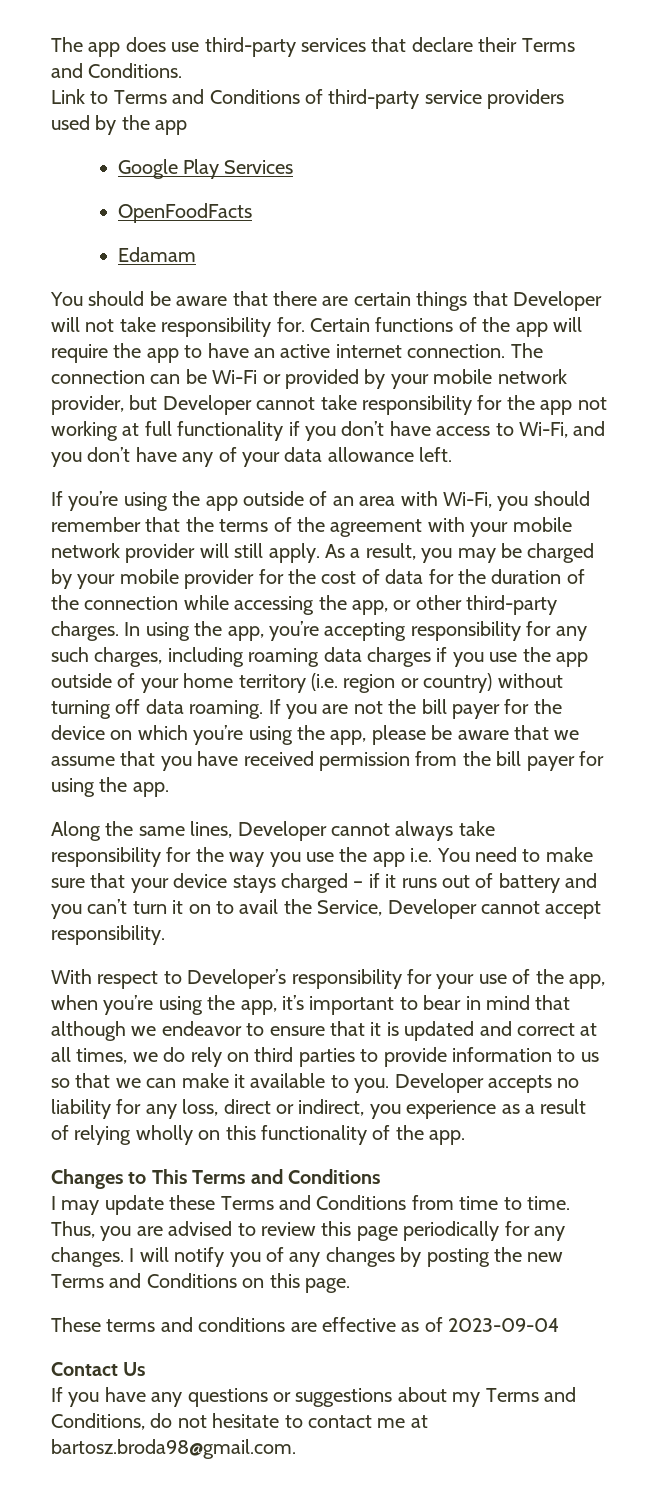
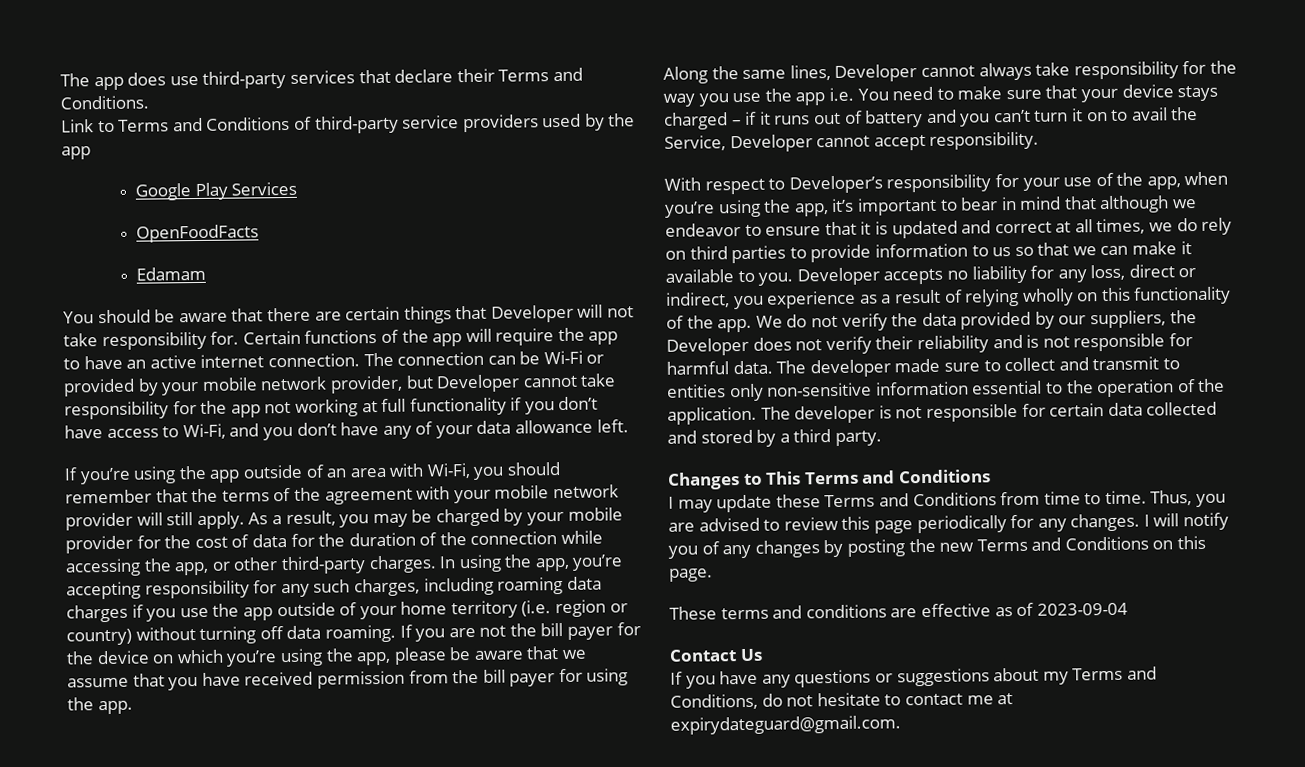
+ We do not verify the data provided by our suppliers, the Developer does not verify their reliability and is not responsible for harmful data. The developer made sure to collect and transmit to entities only non-sensitive information essential to the operation of the application. The developer is not responsible for certain data collected and stored by a third party.
- If you have any questions or suggestions about my Terms and Conditions, do not hesitate to contact me at bartosz.broda98@gmail.com.
+ If you have any questions or suggestions about my Terms and Conditions, do not hesitate to contact me at expirydateguard@gmail.com.

